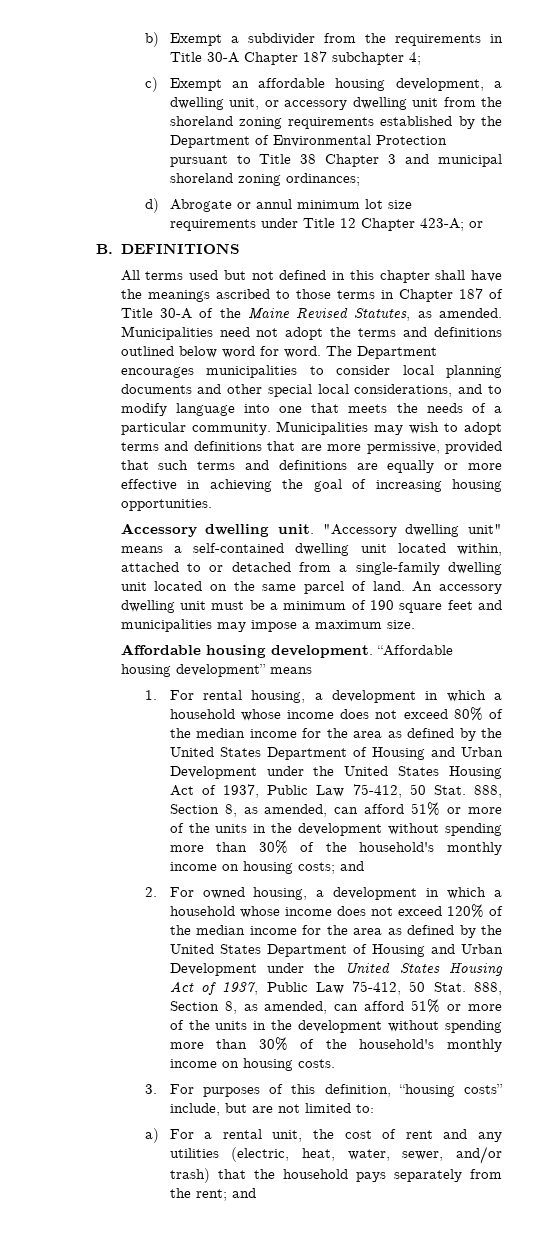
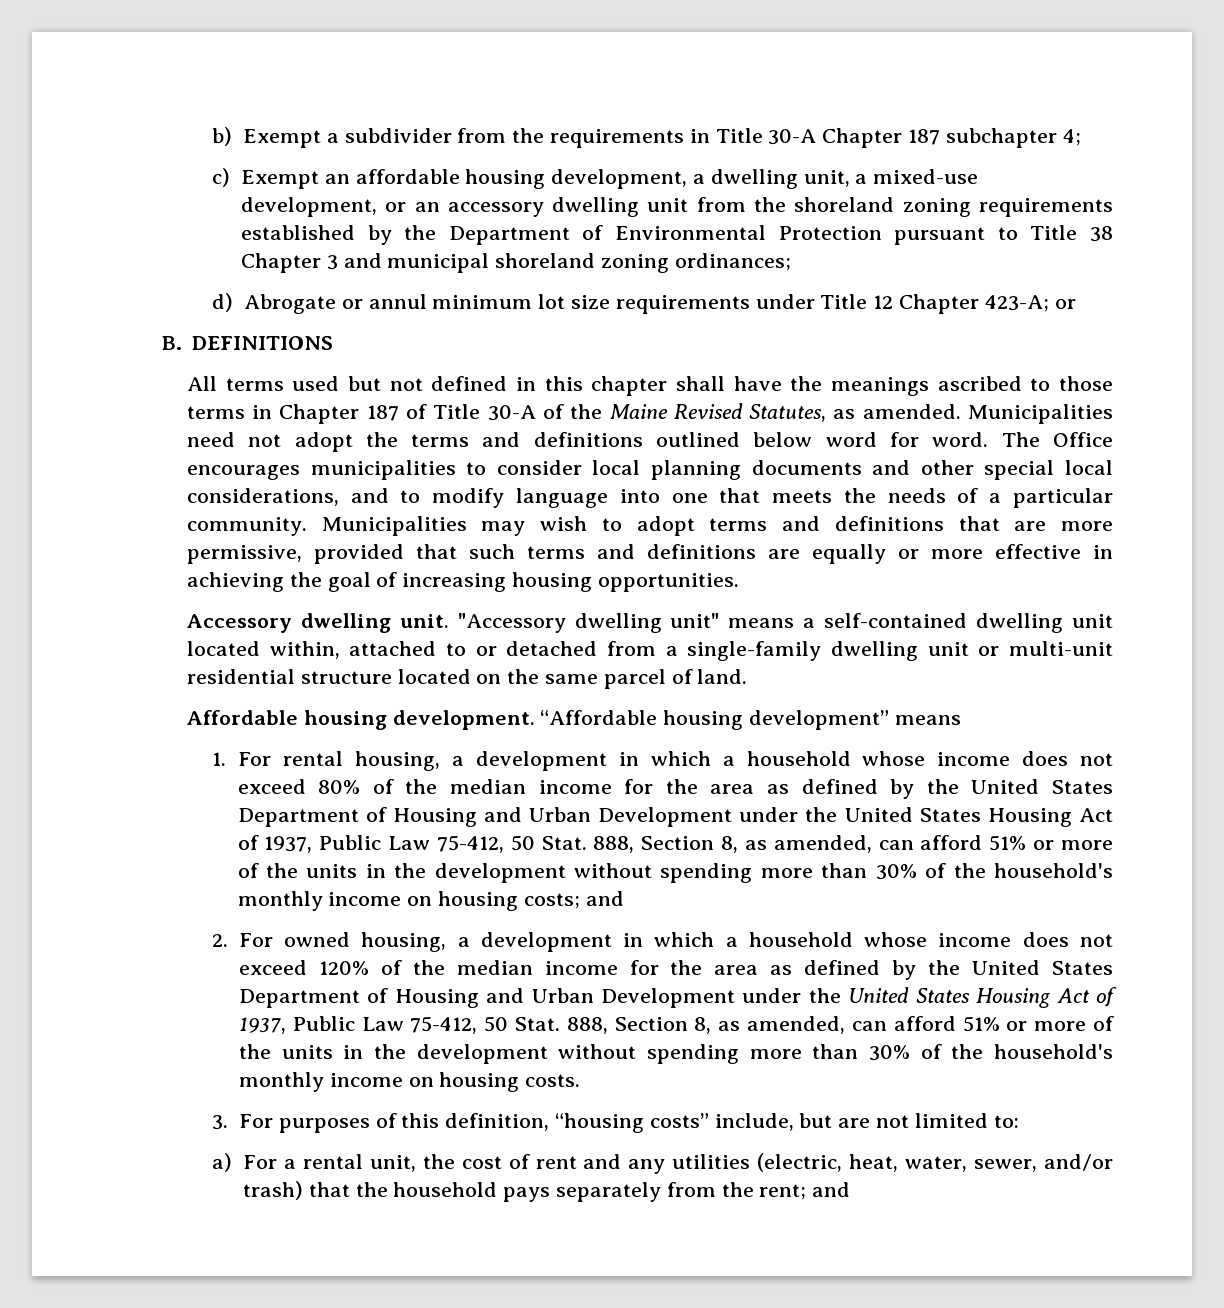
- c) Exempt an affordable housing development, a dwelling unit, or accessory dwelling unit from the shoreland zoning requirements established by the Department of Environmental Protection pursuant to Title 38 Chapter 3 and municipal shoreland zoning ordinances;
+ c) Exempt an affordable housing development, a dwelling unit, a mixed-use development, or an accessory dwelling unit from the shoreland zoning requirements established by the Department of Environmental Protection pursuant to Title 38 Chapter 3 and municipal shoreland zoning ordinances;
- The Department encourages municipalities to consider local planning documents and other special local considerations, and to modify language into one that meets the needs of a particular community.
+ The Office encourages municipalities to consider local planning documents and other special local considerations, and to modify language into one that meets the needs of a particular community.
- "Accessory dwelling unit" means a self-contained dwelling unit located within, attached to or detached from a single-family dwelling unit located on the same parcel of land. An accessory dwelling unit must be a minimum of 190 square feet and municipalities may impose a maximum size.
+ "Accessory dwelling unit" means a self-contained dwelling unit located within, attached to or detached from a single-family dwelling unit or multi-unit residential structure located on the same parcel of land.

